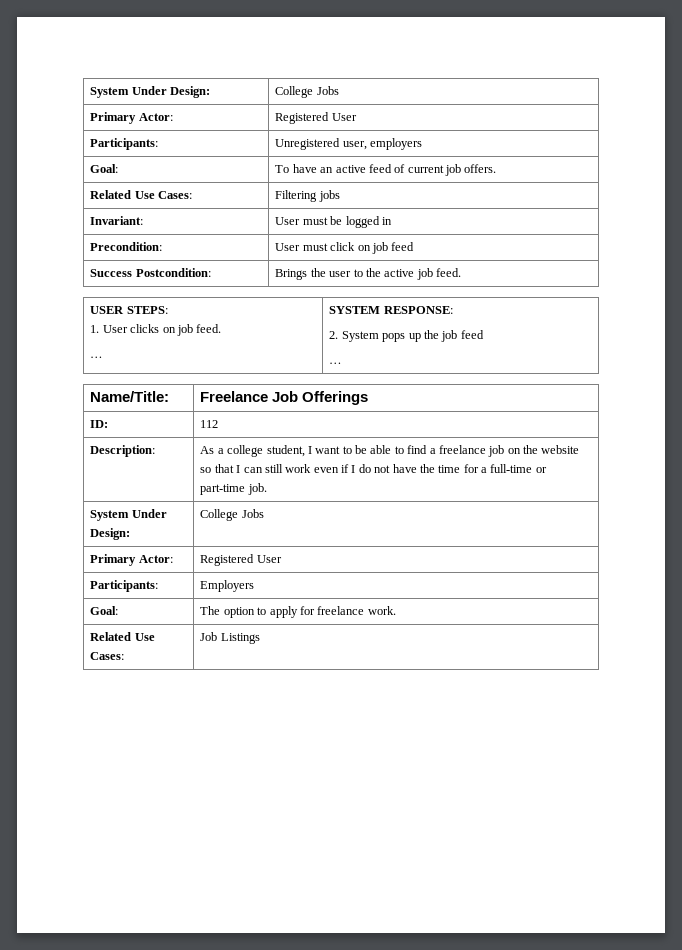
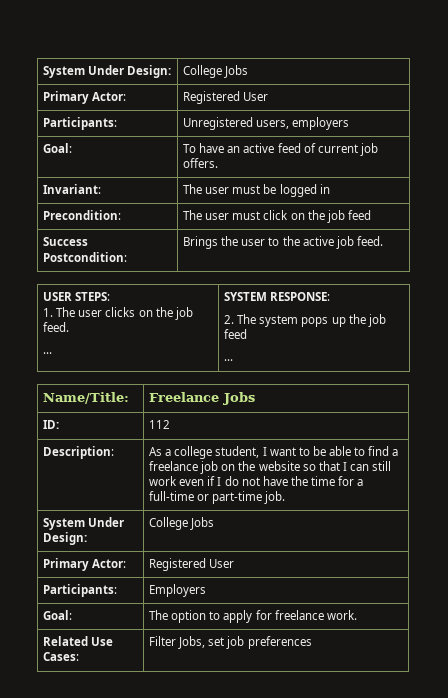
- Participants: | Unregistered user, employers
+ Participants: | Unregistered users, employers
- Related Use Cases: | Filtering jobs
- Invariant: | User must be logged in
+ Invariant: | The user must be logged in
- Precondition: | User must click on job feed
+ Precondition: | The user must click on the job feed
  USER STEPS:
- 1. User clicks on job feed.
+ 1. The user clicks on the job feed.
  … | SYSTEM RESPONSE:
- 2. System pops up the job feed
+ 2. The system pops up the job feed
- Name/Title: | Freelance Job Offerings
+ Name/Title: | Freelance Jobs
- Related Use Cases: | Job Listings
+ Related Use Cases: | Filter Jobs, set job preferences

